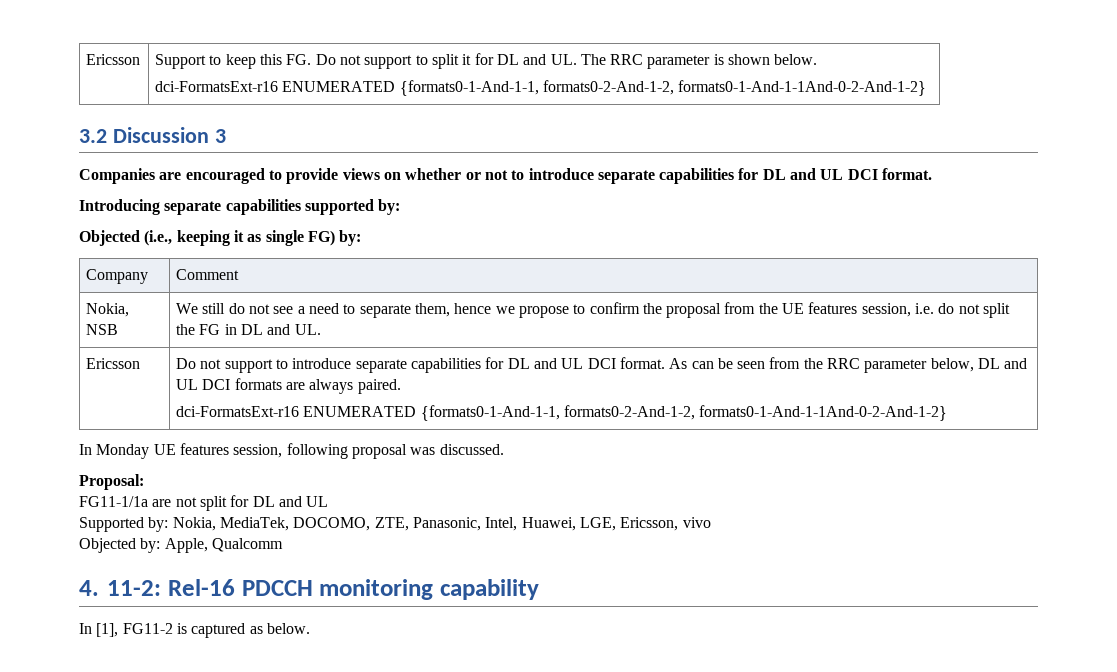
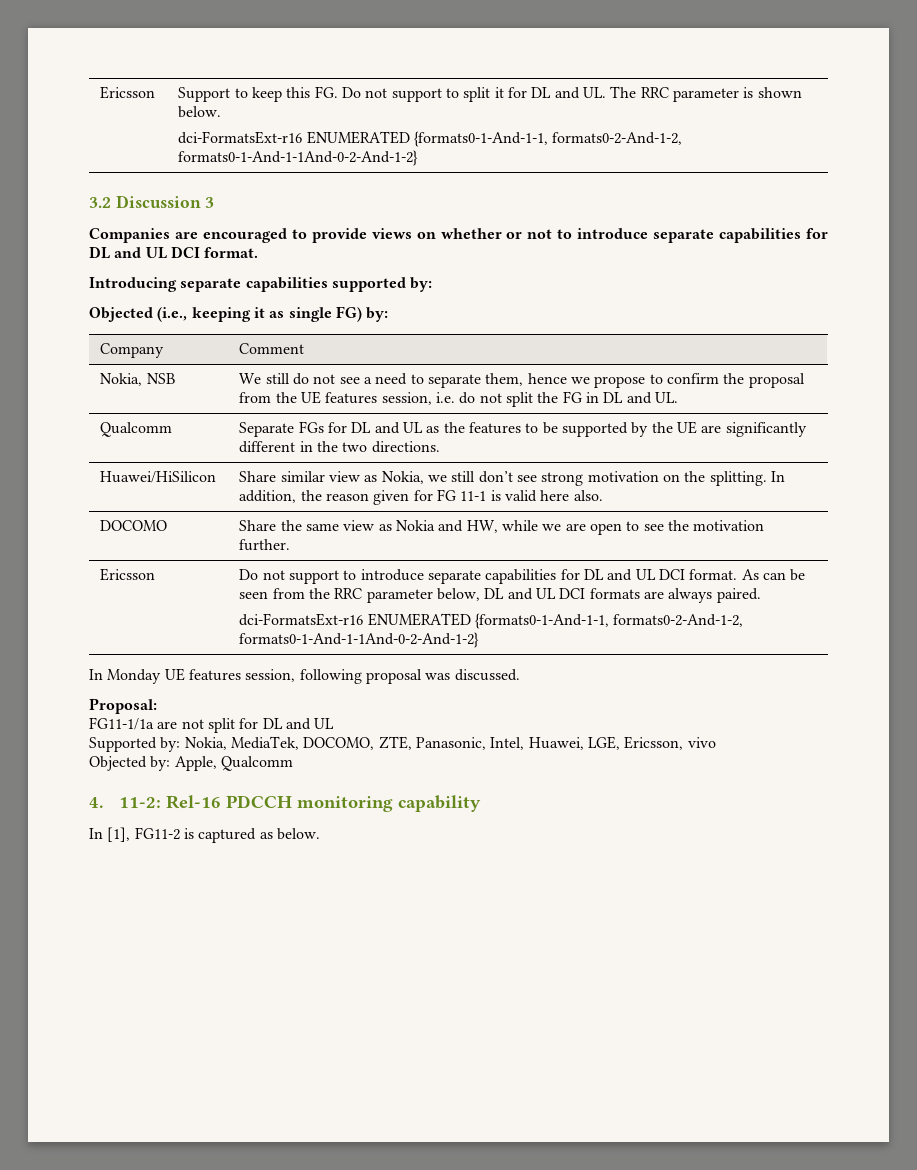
+ Qualcomm | Separate FGs for DL and UL as the features to be supported by the UE are significantly different in the two directions.
+ Huawei/HiSilicon | Share similar view as Nokia, we still don’t see strong motivation on the splitting. In addition, the reason given for FG 11-1 is valid here also.
+ DOCOMO | Share the same view as Nokia and HW, while we are open to see the motivation further.

